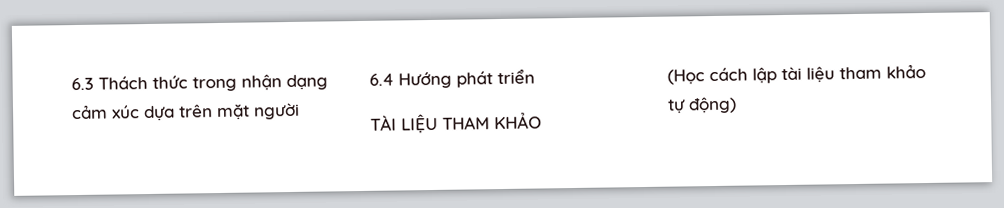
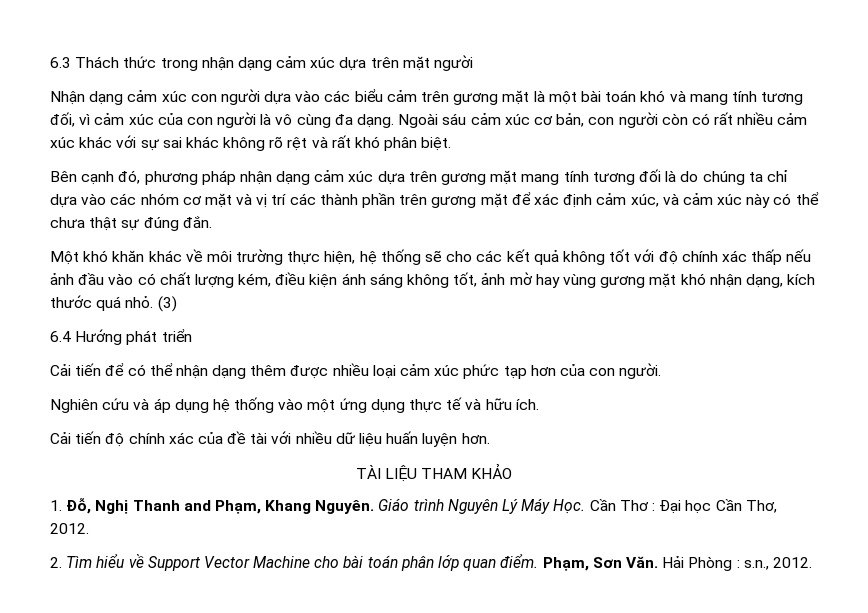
+ Nhận dạng cảm xúc con người dựa vào các biểu cảm trên gương mặt là một bài toán khó và mang tính tương đối, vì cảm xúc của con người là vô cùng đa dạng. Ngoài sáu cảm xúc cơ bản, con người còn có rất nhiều cảm xúc khác với sự sai khác không rõ rệt và rất khó phân biệt.
+ Bên cạnh đó, phương pháp nhận dạng cảm xúc dựa trên gương mặt mang tính tương đối là do chúng ta chỉ dựa vào các nhóm cơ mặt và vị trí các thành phần trên gương mặt để xác định cảm xúc, và cảm xúc này có thể chưa thật sự đúng đắn.
+ Một khó khăn khác về môi trường thực hiện, hệ thống sẽ cho các kết quả không tốt với độ chính xác thấp nếu ảnh đầu vào có chất lượng kém, điều kiện ánh sáng không tốt, ảnh mờ hay vùng gương mặt khó nhận dạng, kích thước quá nhỏ. (3)
  6.4 Hướng phát triển
+ Cải tiến để có thể nhận dạng thêm được nhiều loại cảm xúc phức tạp hơn của con người.
+ Nghiên cứu và áp dụng hệ thống vào một ứng dụng thực tế và hữu ích.
+ Cải tiến độ chính xác của đề tài với nhiều dữ liệu huấn luyện hơn.
  TÀI LIỆU THAM KHẢO
- (Học cách lập tài liệu tham khảo tự động)
+ 1. Đỗ, Nghị Thanh and Phạm, Khang Nguyên. Giáo trình Nguyên Lý Máy Học. Cần Thơ : Đại học Cần Thơ, 2012.
+ 2. Tìm hiểu về Support Vector Machine cho bài toán phân lớp quan điểm. Phạm, Sơn Văn. Hải Phòng : s.n., 2012.

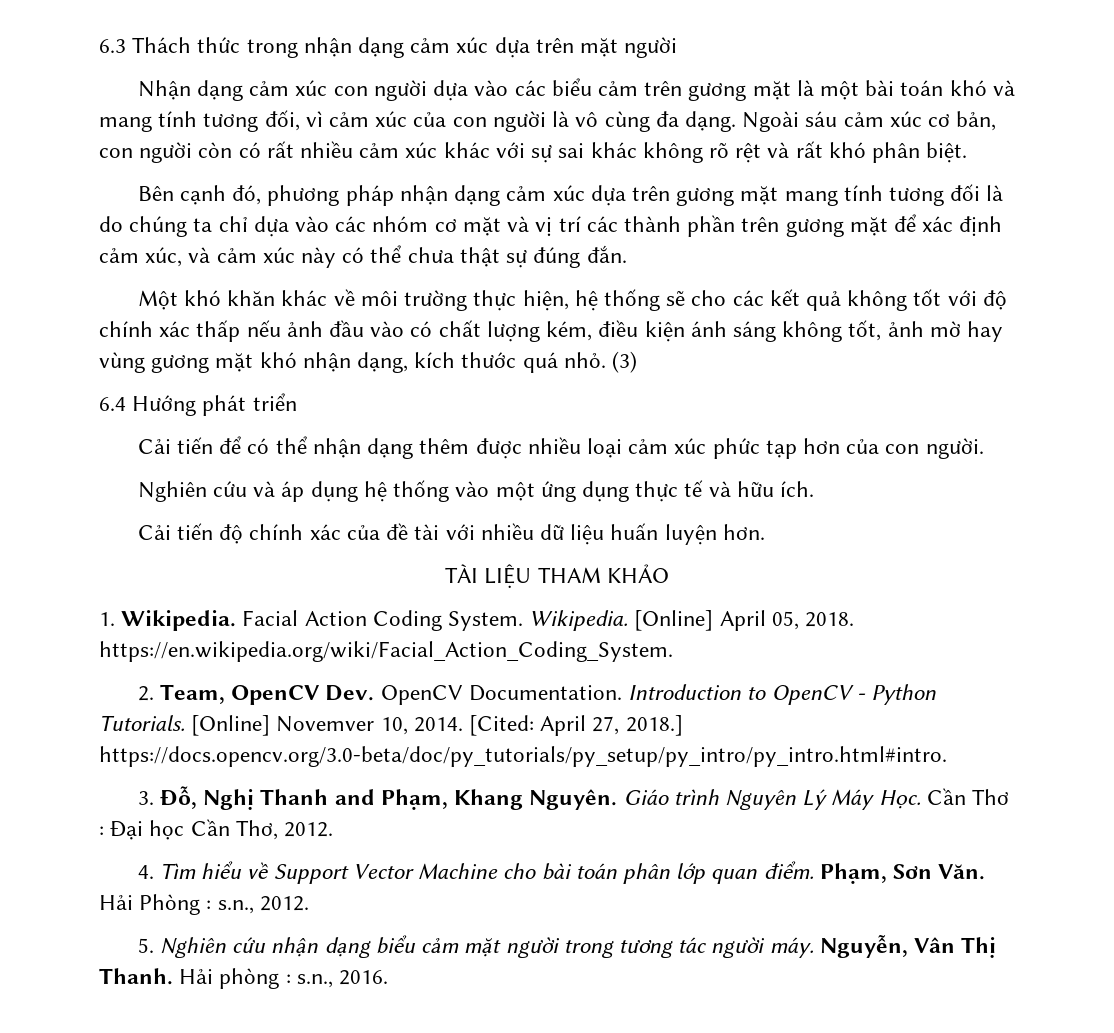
- 1. Đỗ, Nghị Thanh and Phạm, Khang Nguyên.
+ 1. Wikipedia. Facial Action Coding System. Wikipedia. [Online] April 05, 2018. https://en.wikipedia.org/wiki/Facial_Action_Coding_System.
+ 2. Team, OpenCV Dev. OpenCV Documentation. Introduction to OpenCV - Python Tutorials. [Online] Novemver 10, 2014. [Cited: April 27, 2018.] https://docs.opencv.org/3.0-beta/doc/py_tutorials/py_setup/py_intro/py_intro.html#intro.
+ 3. Đỗ, Nghị Thanh and Phạm, Khang Nguyên.
- 2. Tìm hiểu về Support Vector Machine cho bài toán phân lớp quan điểm.
+ 4. Tìm hiểu về Support Vector Machine cho bài toán phân lớp quan điểm.
+ 5. Nghiên cứu nhận dạng biểu cảm mặt người trong tương tác người máy. Nguyễn, Vân Thị Thanh. Hải phòng : s.n., 2016.

